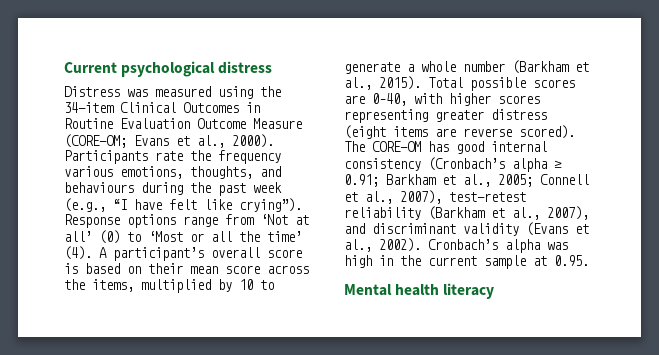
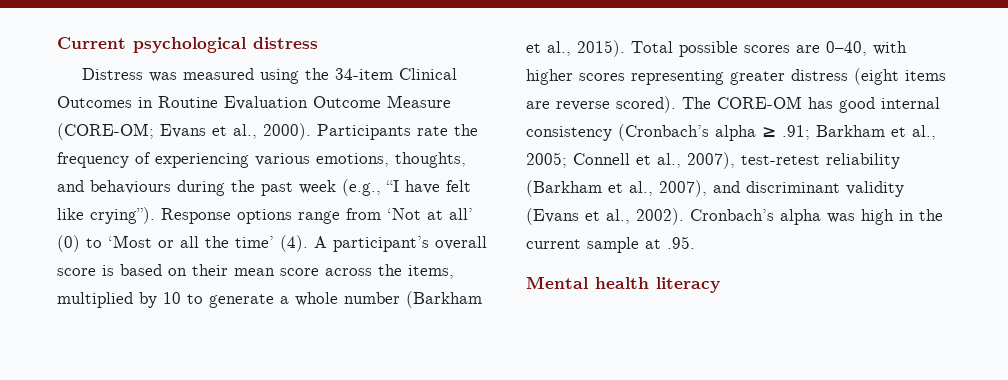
- Participants rate the frequency various emotions, thoughts, and behaviours during the past week (e.g., “I have felt like crying”).
+ Participants rate the frequency of experiencing various emotions, thoughts, and behaviours during the past week (e.g., “I have felt like crying”).
- The CORE-OM has good internal consistency (Cronbach’s alpha ≥ 0.91; Barkham et al., 2005; Connell et al., 2007), test-retest reliability (Barkham et al., 2007), and discriminant validity (Evans et al., 2002).
+ The CORE-OM has good internal consistency (Cronbach’s alpha ≥ .91; Barkham et al., 2005; Connell et al., 2007), test-retest reliability (Barkham et al., 2007), and discriminant validity (Evans et al., 2002).
- Cronbach’s alpha was high in the current sample at 0.95.
+ Cronbach’s alpha was high in the current sample at .95.

